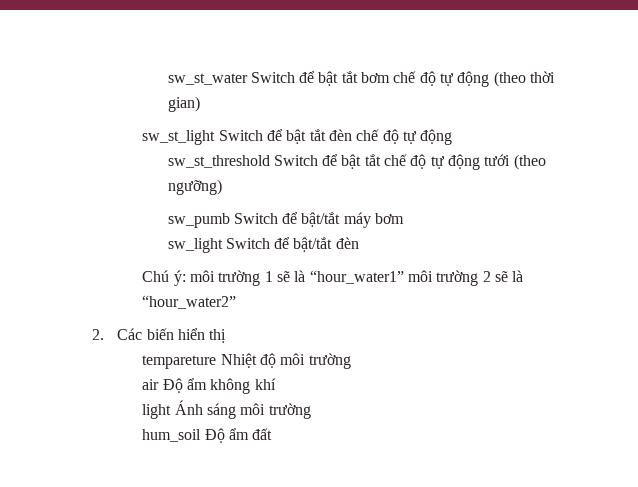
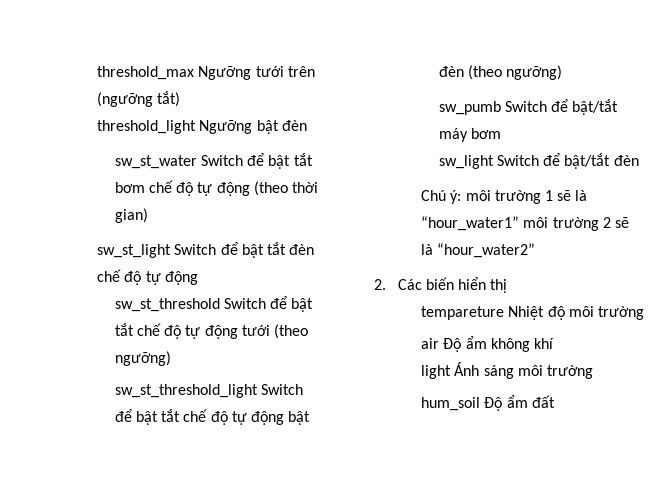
+ threshold_max Ngưỡng tưới trên (ngưỡng tắt)
+ threshold_light Ngưỡng bật đèn
+ sw_st_threshold_light Switch để bật tắt chế độ tự động bật đèn (theo ngưỡng)

